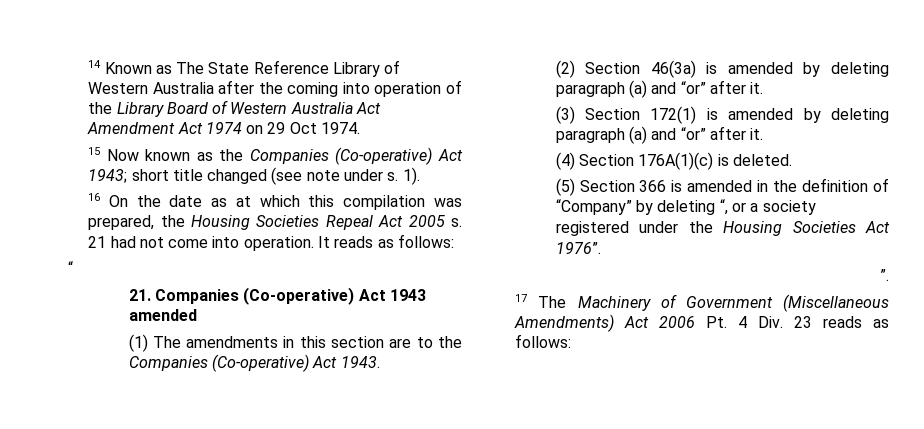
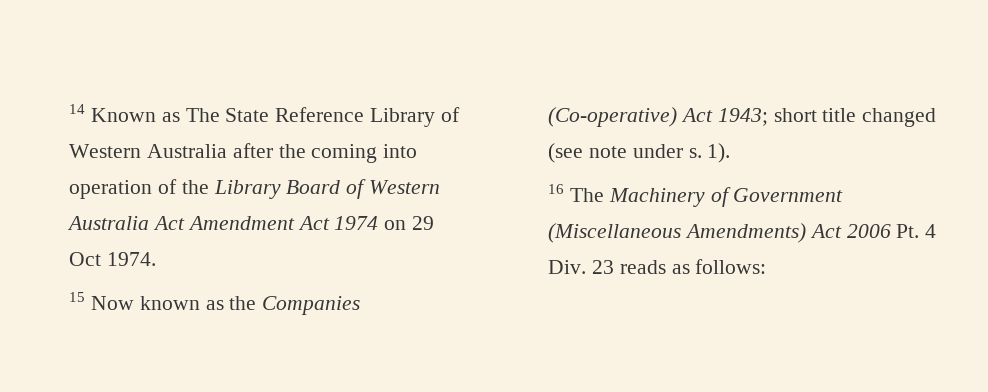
- 16 On the date as at which this compilation was prepared, the Housing Societies Repeal Act 2005 s. 21 had not come into operation. It reads as follows:
- “
- 21. Companies (Co-operative) Act 1943 amended
- (1) The amendments in this section are to the Companies (Co-operative) Act 1943.
- (2) Section 46(3a) is amended by deleting paragraph (a) and “or” after it.
- (3) Section 172(1) is amended by deleting paragraph (a) and “or” after it.
- (4) Section 176A(1)(c) is deleted.
- (5) Section 366 is amended in the definition of “Company” by deleting “, or a society registered under the Housing Societies Act 1976”.
- ”.
- 17 The Machinery of Government (Miscellaneous Amendments) Act 2006 Pt. 4 Div. 23 reads as follows:
+ 16 The Machinery of Government (Miscellaneous Amendments) Act 2006 Pt. 4 Div. 23 reads as follows:

